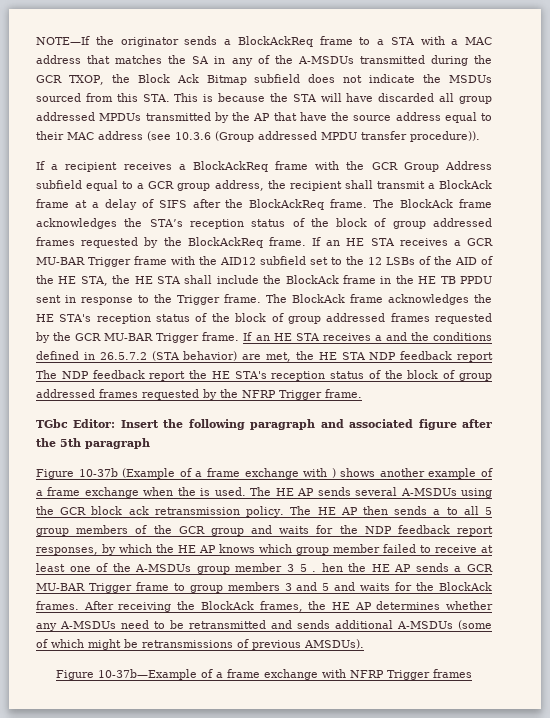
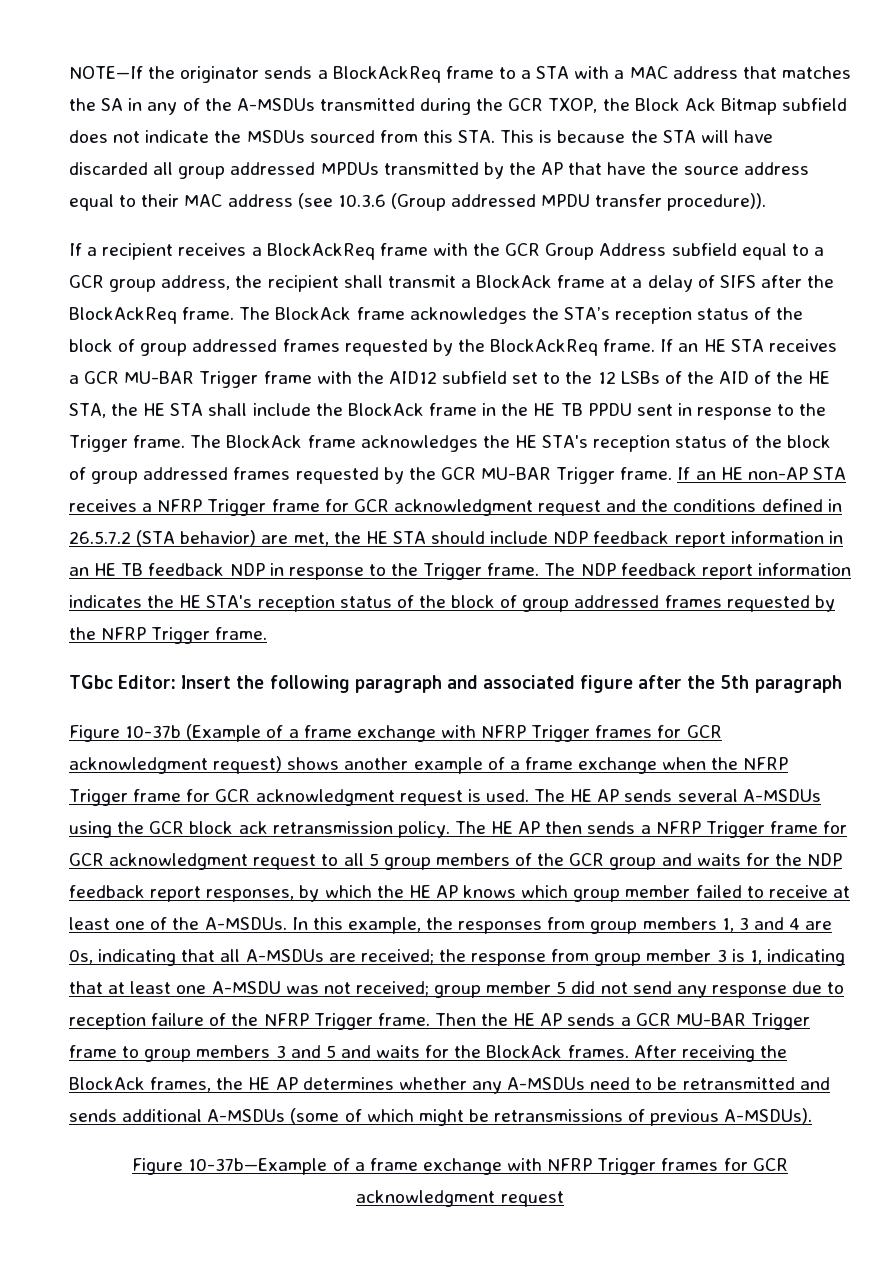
- If an HE STA receives a and the conditions defined in 26.5.7.2 (STA behavior) are met, the HE STA NDP feedback report The NDP feedback report the HE STA's reception status of the block of group addressed frames requested by the NFRP Trigger frame.
+ If an HE non-AP STA receives a NFRP Trigger frame for GCR acknowledgment request and the conditions defined in 26.5.7.2 (STA behavior) are met, the HE STA should include NDP feedback report information in an HE TB feedback NDP in response to the Trigger frame. The NDP feedback report information indicates the HE STA's reception status of the block of group addressed frames requested by the NFRP Trigger frame.
- Figure 10-37b (Example of a frame exchange with ) shows another example of a frame exchange when the is used.
+ Figure 10-37b (Example of a frame exchange with NFRP Trigger frames for GCR acknowledgment request) shows another example of a frame exchange when the NFRP Trigger frame for GCR acknowledgment request is used.
- The HE AP then sends a to all 5 group members of the GCR group and waits for the NDP feedback report responses, by which the HE AP knows which group member failed to receive at least one of the A-MSDUs group member 3 5 . hen the HE AP sends a GCR MU-BAR Trigger frame to group members 3 and 5 and waits for the BlockAck frames.
+ The HE AP then sends a NFRP Trigger frame for GCR acknowledgment request to all 5 group members of the GCR group and waits for the NDP feedback report responses, by which the HE AP knows which group member failed to receive at least one of the A-MSDUs. In this example, the responses from group members 1, 3 and 4 are 0s, indicating that all A-MSDUs are received; the response from group member 3 is 1, indicating that at least one A-MSDU was not received; group member 5 did not send any response due to reception failure of the NFRP Trigger frame. Then the HE AP sends a GCR MU-BAR Trigger frame to group members 3 and 5 and waits for the BlockAck frames.
- After receiving the BlockAck frames, the HE AP determines whether any A-MSDUs need to be retransmitted and sends additional A-MSDUs (some of which might be retransmissions of previous AMSDUs).
+ After receiving the BlockAck frames, the HE AP determines whether any A-MSDUs need to be retransmitted and sends additional A-MSDUs (some of which might be retransmissions of previous A-MSDUs).
- Figure 10-37b—Example of a frame exchange with NFRP Trigger frames
+ Figure 10-37b—Example of a frame exchange with NFRP Trigger frames for GCR acknowledgment request

